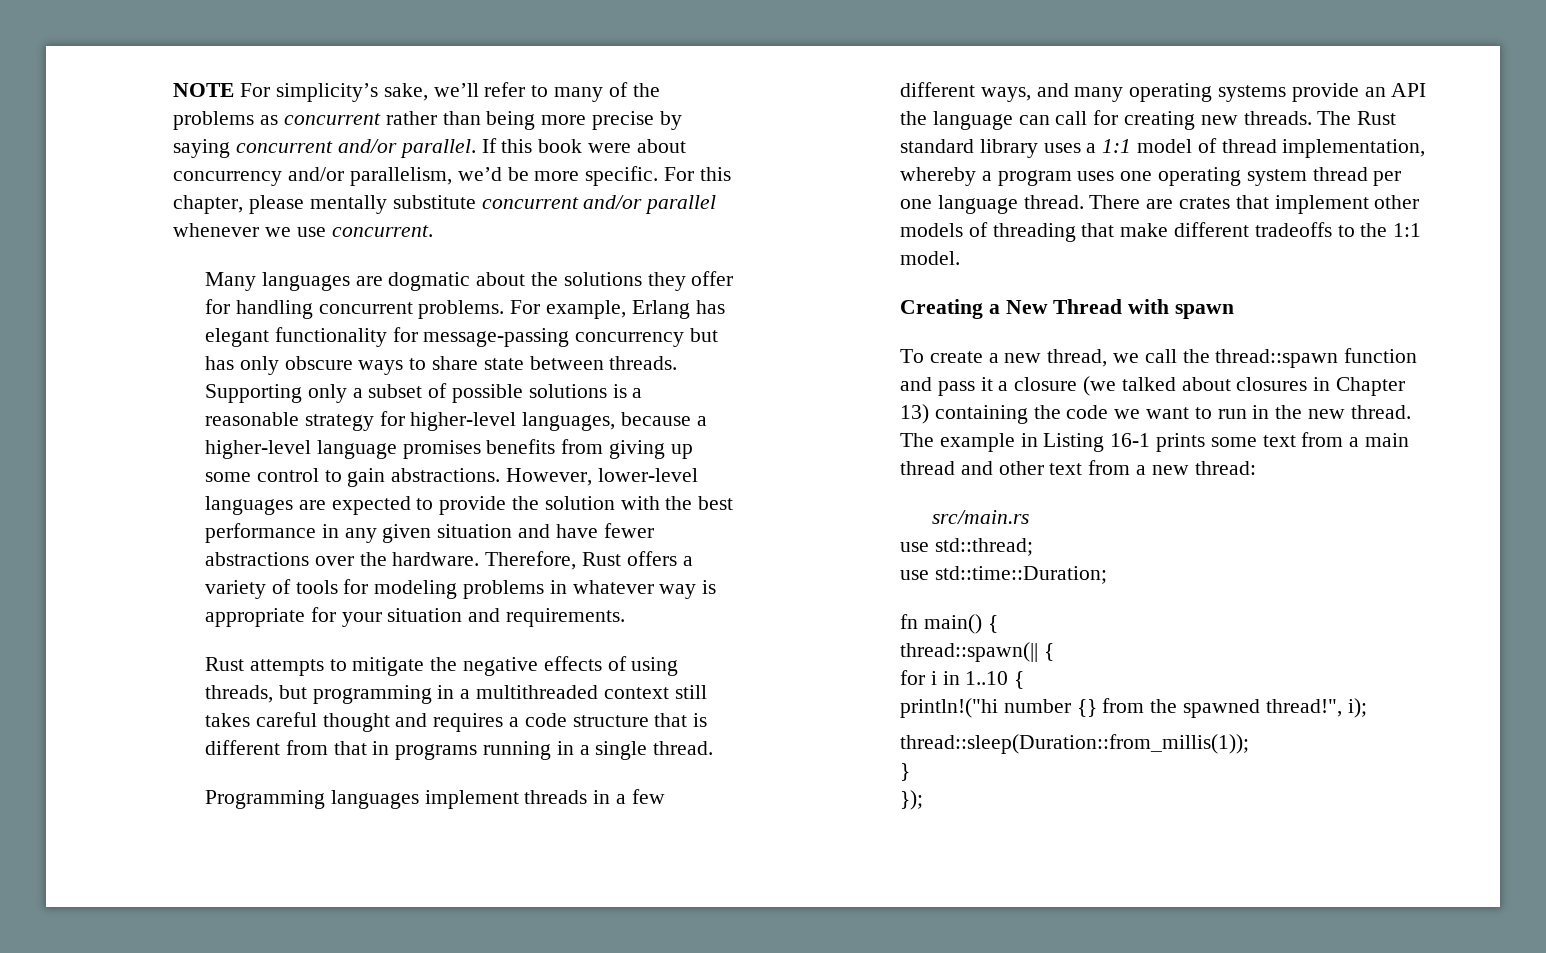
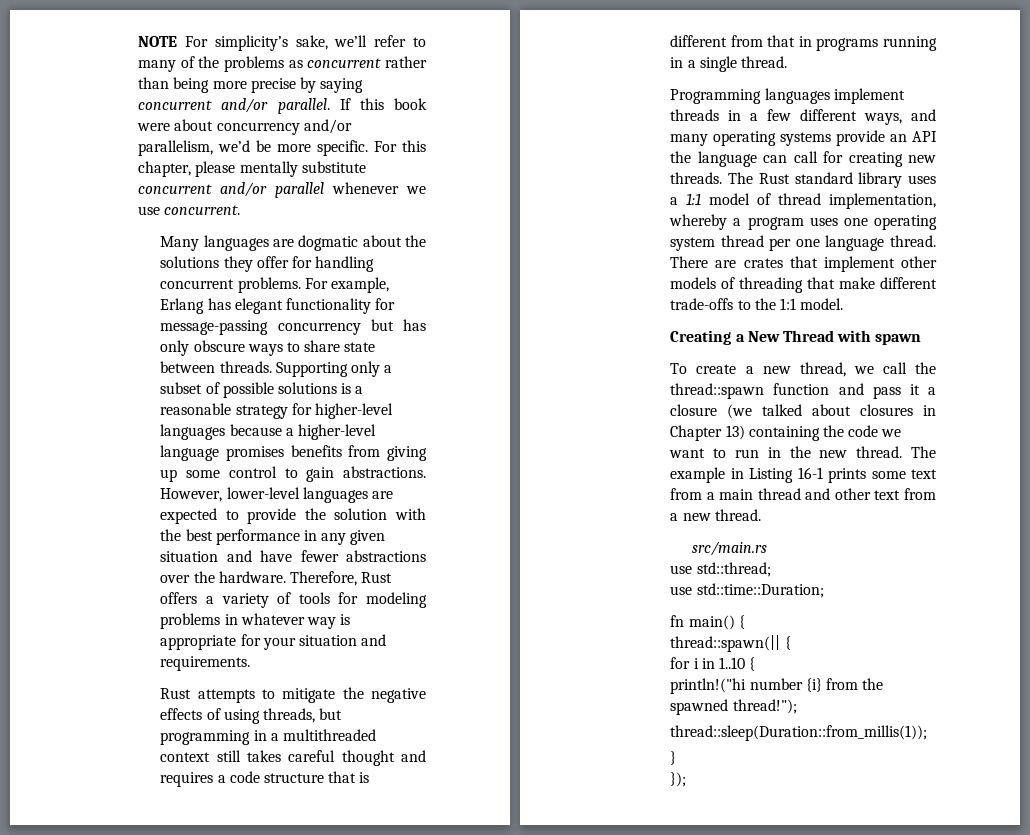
- Supporting only a subset of possible solutions is a reasonable strategy for higher-level languages, because a higher-level language promises benefits from giving up some control to gain abstractions.
+ Supporting only a subset of possible solutions is a reasonable strategy for higher-level languages because a higher-level language promises benefits from giving up some control to gain abstractions.
- There are crates that implement other models of threading that make different tradeoffs to the 1:1 model.
+ There are crates that implement other models of threading that make different trade-offs to the 1:1 model.
- The example in Listing 16-1 prints some text from a main thread and other text from a new thread:
+ The example in Listing 16-1 prints some text from a main thread and other text from a new thread.
- println!("hi number {} from the spawned thread!", i);
+ println!("hi number {i} from the spawned thread!");

